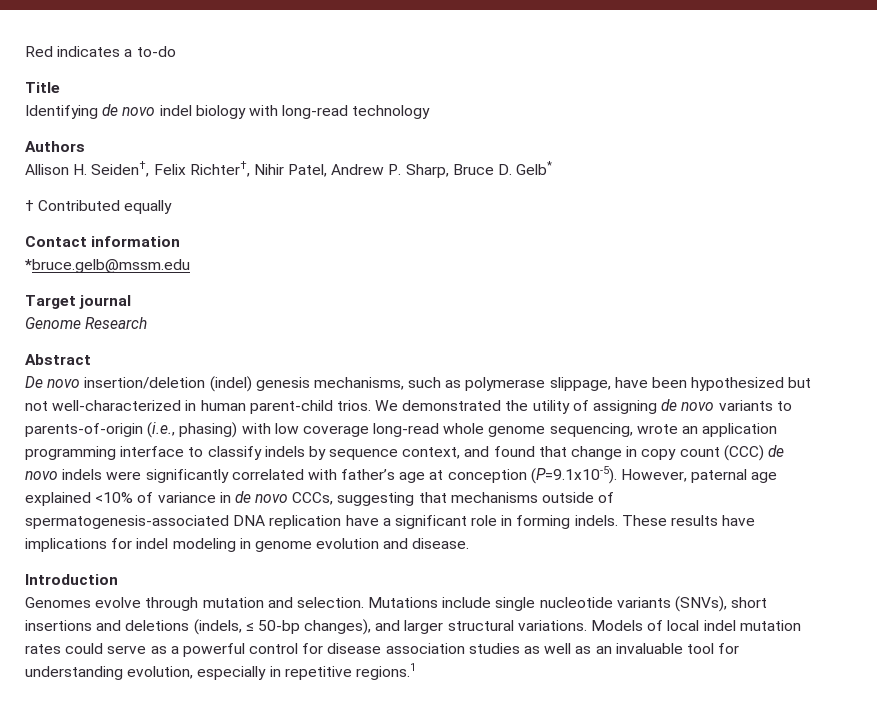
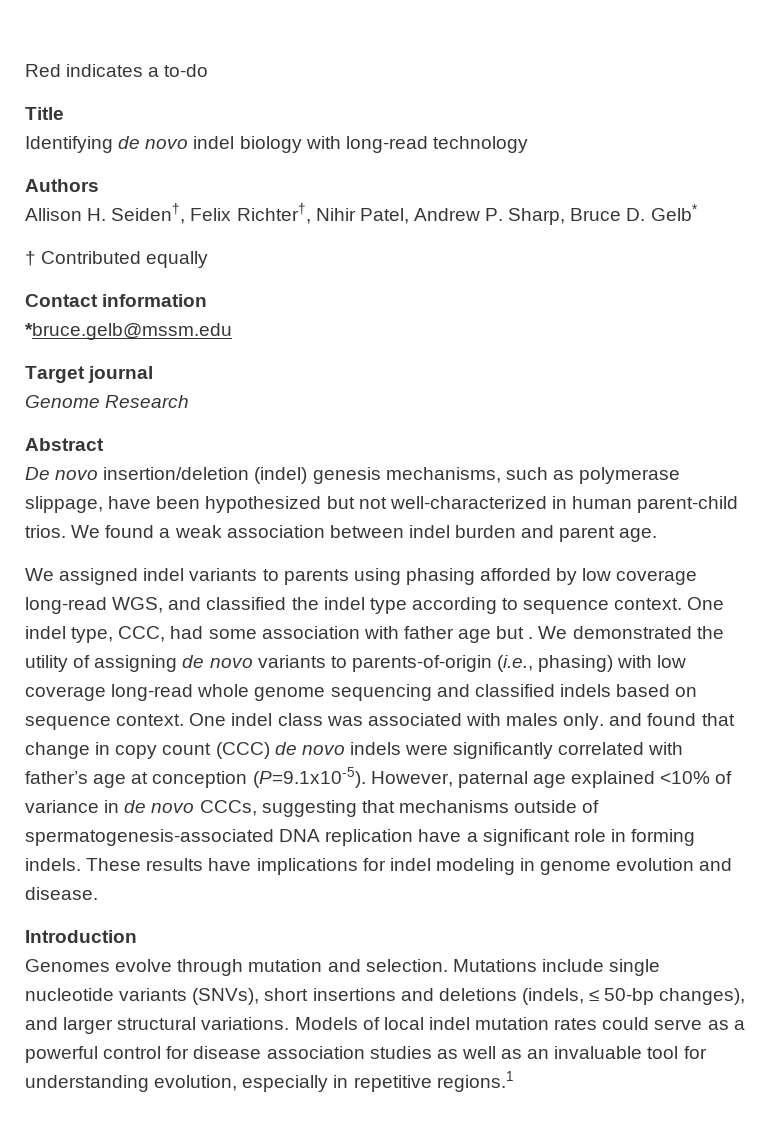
- We demonstrated the utility of assigning de novo variants to parents-of-origin (i.e., phasing) with low coverage long-read whole genome sequencing, wrote an application programming interface to classify indels by sequence context, and found that change in copy count (CCC) de novo indels were significantly correlated with father’s age at conception (P=9.1x10-5). However, paternal age explained <10% of variance in de novo CCCs, suggesting that mechanisms outside of spermatogenesis-associated DNA replication have a significant role in forming indels.
+ We found a weak association between indel burden and parent age.
+ We assigned indel variants to parents using phasing afforded by low coverage long-read WGS, and classified the indel type according to sequence context. One indel type, CCC, had some association with father age but . We demonstrated the utility of assigning de novo variants to parents-of-origin (i.e., phasing) with low coverage long-read whole genome sequencing and classified indels based on sequence context. One indel class was associated with males only. and found that change in copy count (CCC) de novo indels were significantly correlated with father’s age at conception (P=9.1x10-5). However, paternal age explained <10% of variance in de novo CCCs, suggesting that mechanisms outside of spermatogenesis-associated DNA replication have a significant role in forming indels.

